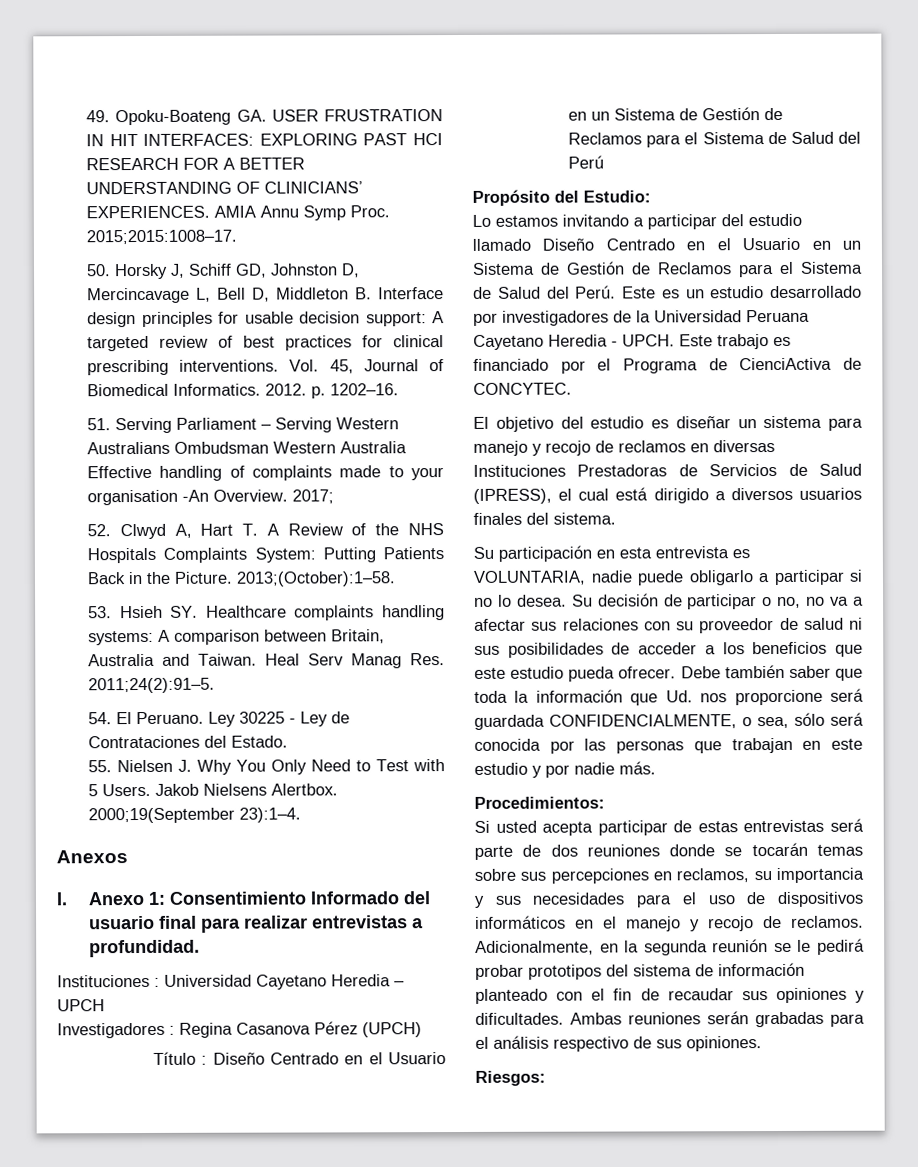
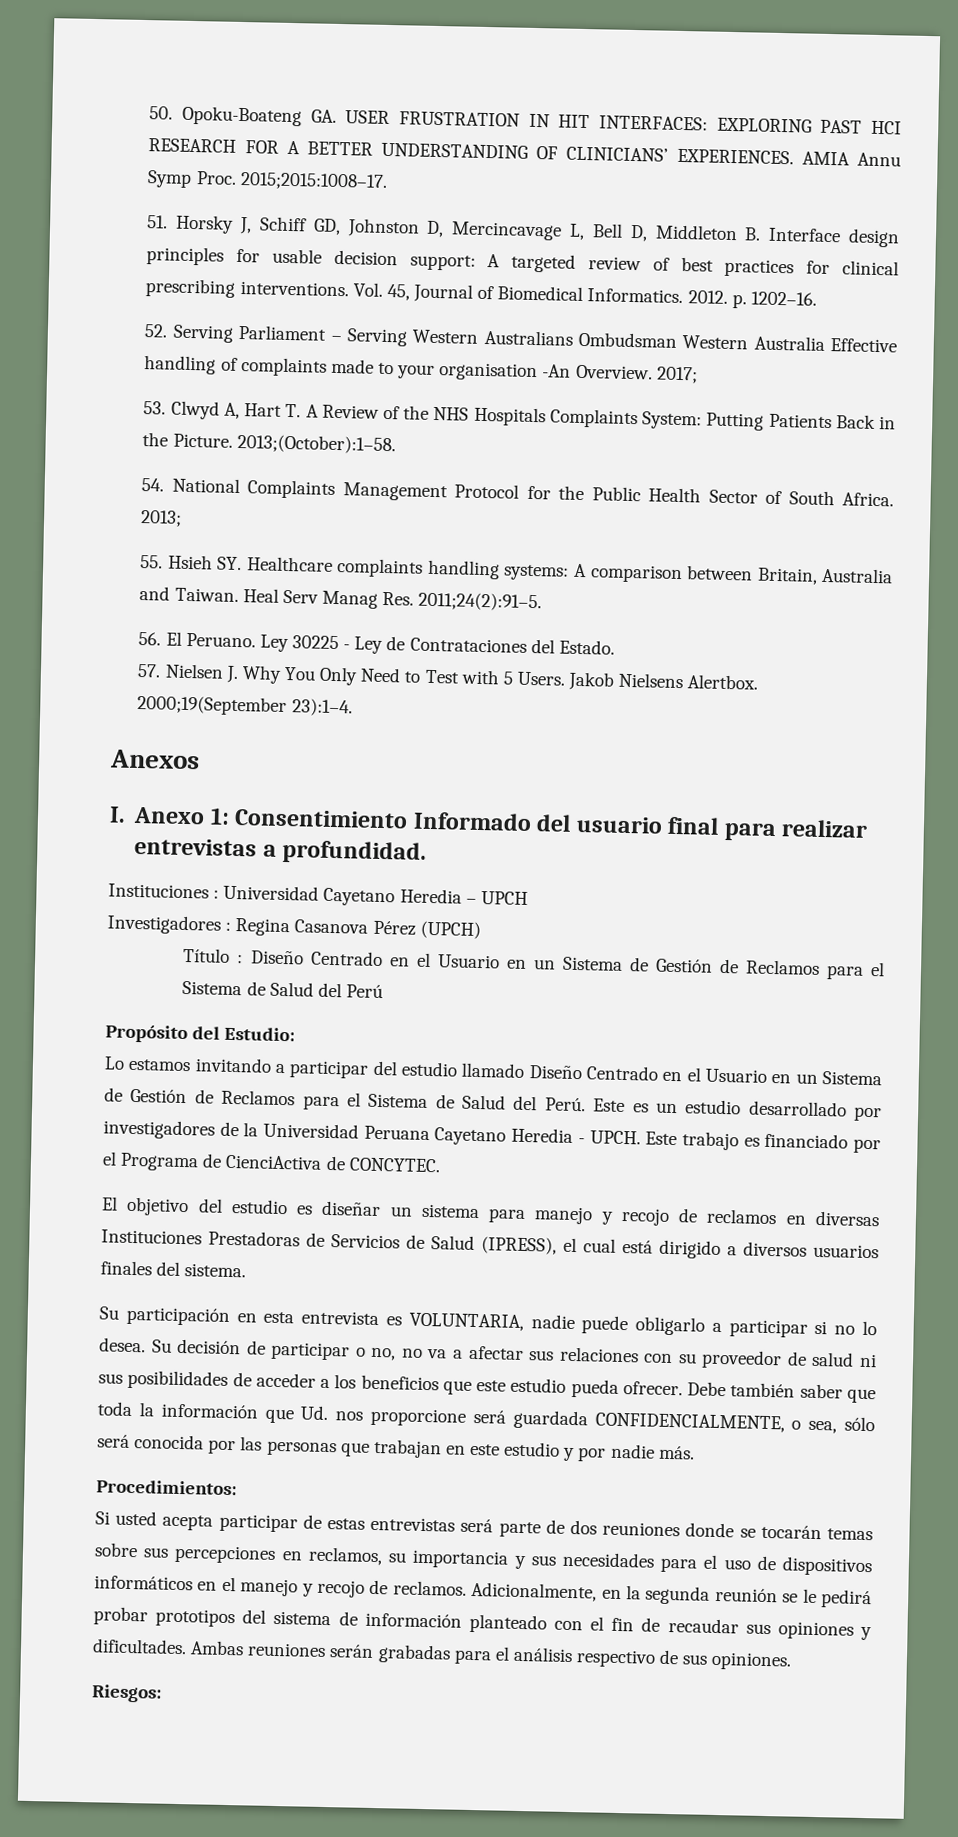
- 49. Opoku-Boateng GA. USER FRUSTRATION IN HIT INTERFACES: EXPLORING PAST HCI RESEARCH FOR A BETTER UNDERSTANDING OF CLINICIANS’ EXPERIENCES.
+ 50. Opoku-Boateng GA. USER FRUSTRATION IN HIT INTERFACES: EXPLORING PAST HCI RESEARCH FOR A BETTER UNDERSTANDING OF CLINICIANS’ EXPERIENCES.
- 50. Horsky J, Schiff GD, Johnston D, Mercincavage L, Bell D, Middleton B. Interface design principles for usable decision support: A targeted review of best practices for clinical prescribing interventions.
+ 51. Horsky J, Schiff GD, Johnston D, Mercincavage L, Bell D, Middleton B. Interface design principles for usable decision support: A targeted review of best practices for clinical prescribing interventions.
- 51. Serving Parliament – Serving Western Australians Ombudsman Western Australia Effective handling of complaints made to your organisation -An Overview.
+ 52. Serving Parliament – Serving Western Australians Ombudsman Western Australia Effective handling of complaints made to your organisation -An Overview.
- 52. Clwyd A, Hart T. A Review of the NHS Hospitals Complaints System: Putting Patients Back in the Picture.
+ 53. Clwyd A, Hart T. A Review of the NHS Hospitals Complaints System: Putting Patients Back in the Picture.
- 53. Hsieh SY. Healthcare complaints handling systems: A comparison between Britain, Australia and Taiwan.
+ 54. National Complaints Management Protocol for the Public Health Sector of South Africa. 2013;
+ 55. Hsieh SY. Healthcare complaints handling systems: A comparison between Britain, Australia and Taiwan.
- 54. El Peruano.
+ 56. El Peruano.
- 55. Nielsen J. Why You Only Need to Test with 5 Users.
+ 57. Nielsen J. Why You Only Need to Test with 5 Users.

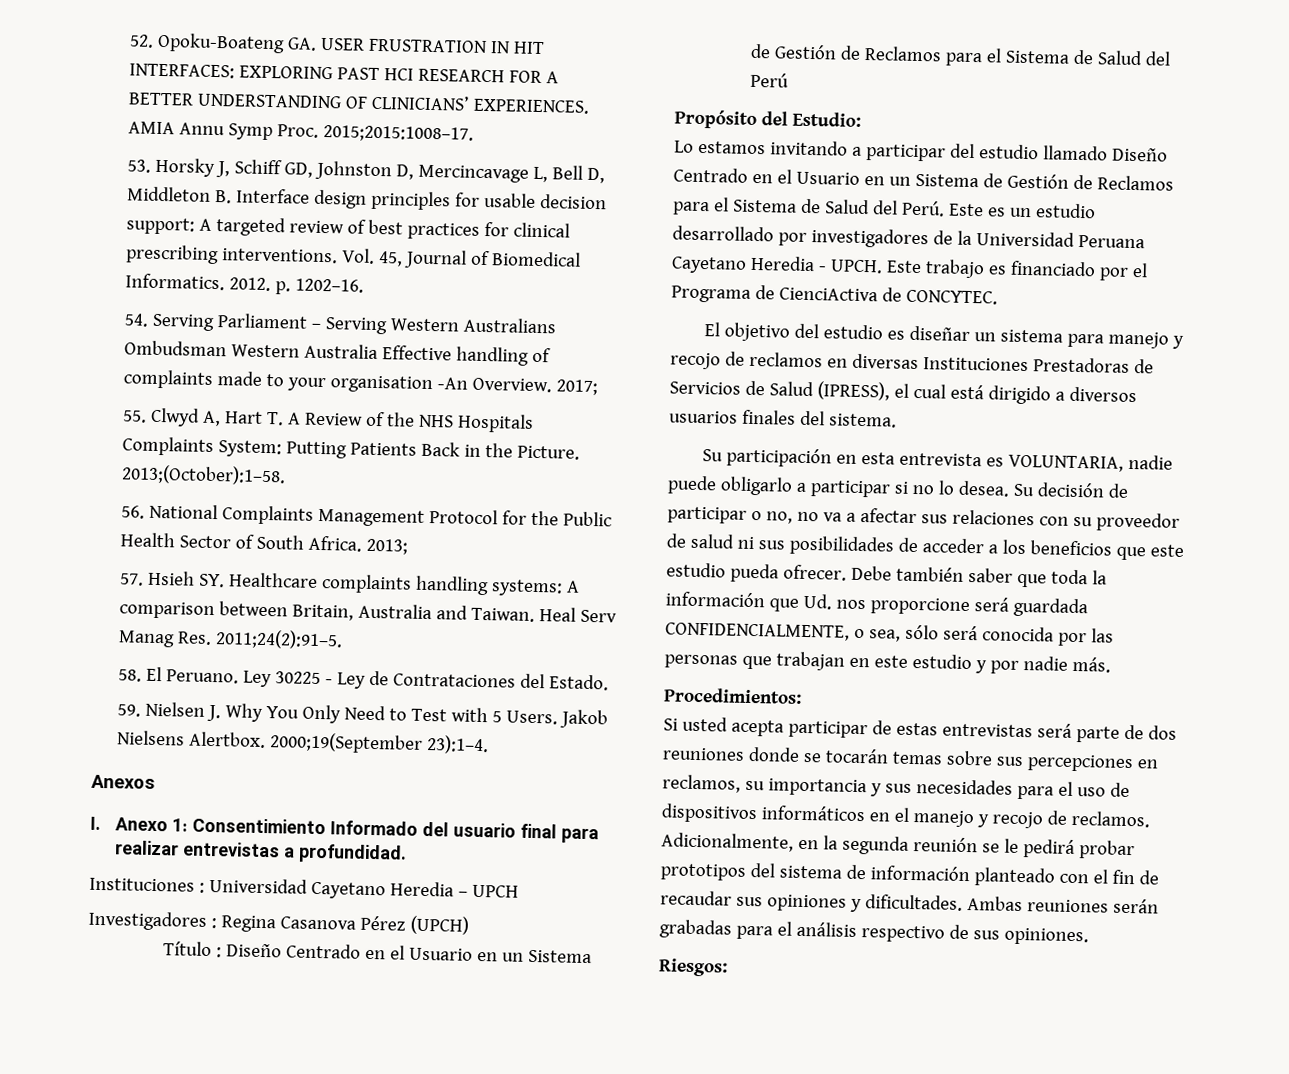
- 50. Opoku-Boateng GA. USER FRUSTRATION IN HIT INTERFACES: EXPLORING PAST HCI RESEARCH FOR A BETTER UNDERSTANDING OF CLINICIANS’ EXPERIENCES.
+ 52. Opoku-Boateng GA. USER FRUSTRATION IN HIT INTERFACES: EXPLORING PAST HCI RESEARCH FOR A BETTER UNDERSTANDING OF CLINICIANS’ EXPERIENCES.
- 51. Horsky J, Schiff GD, Johnston D, Mercincavage L, Bell D, Middleton B. Interface design principles for usable decision support: A targeted review of best practices for clinical prescribing interventions.
+ 53. Horsky J, Schiff GD, Johnston D, Mercincavage L, Bell D, Middleton B. Interface design principles for usable decision support: A targeted review of best practices for clinical prescribing interventions.
- 52. Serving Parliament – Serving Western Australians Ombudsman Western Australia Effective handling of complaints made to your organisation -An Overview.
+ 54. Serving Parliament – Serving Western Australians Ombudsman Western Australia Effective handling of complaints made to your organisation -An Overview.
- 53. Clwyd A, Hart T. A Review of the NHS Hospitals Complaints System: Putting Patients Back in the Picture.
+ 55. Clwyd A, Hart T. A Review of the NHS Hospitals Complaints System: Putting Patients Back in the Picture.
- 54. National Complaints Management Protocol for the Public Health Sector of South Africa.
+ 56. National Complaints Management Protocol for the Public Health Sector of South Africa.
- 55. Hsieh SY. Healthcare complaints handling systems: A comparison between Britain, Australia and Taiwan.
+ 57. Hsieh SY. Healthcare complaints handling systems: A comparison between Britain, Australia and Taiwan.
- 56. El Peruano.
+ 58. El Peruano.
- 57. Nielsen J. Why You Only Need to Test with 5 Users.
+ 59. Nielsen J. Why You Only Need to Test with 5 Users.

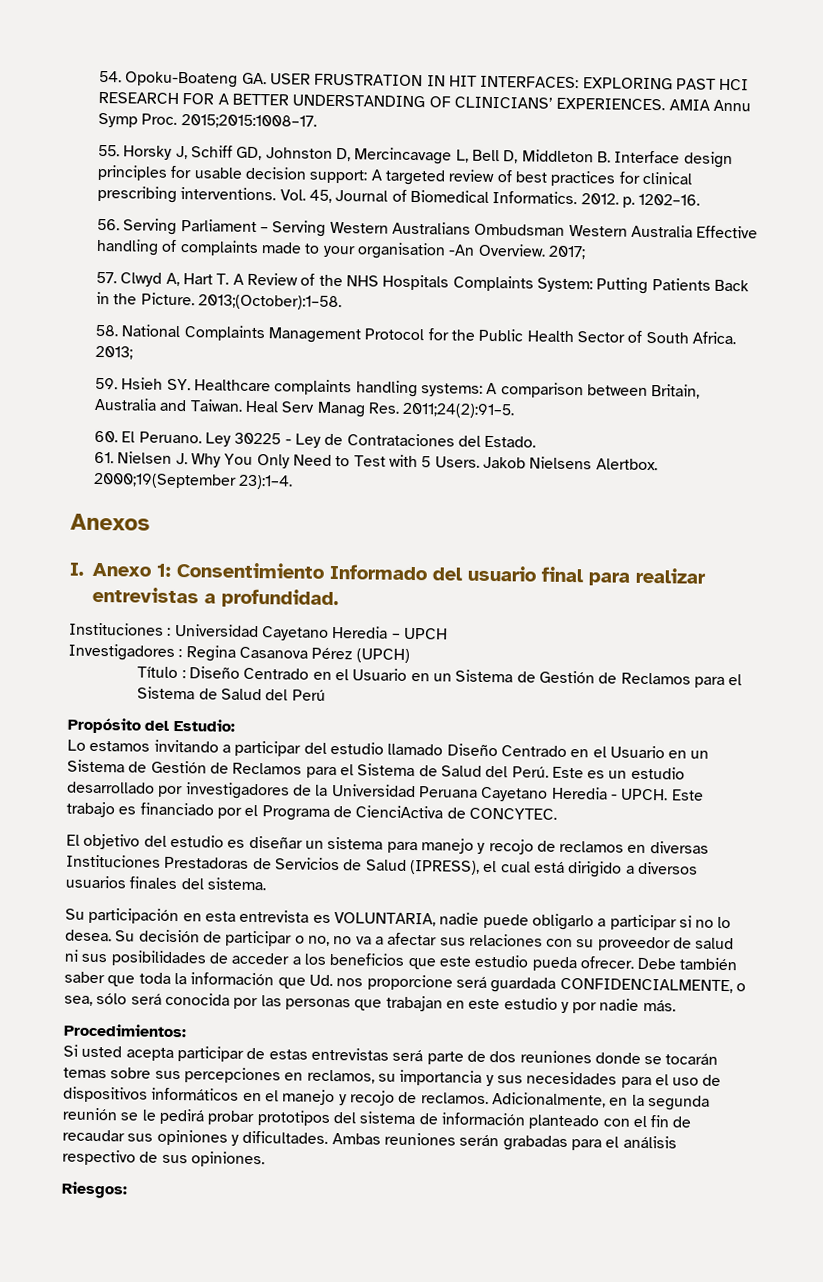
- 52. Opoku-Boateng GA. USER FRUSTRATION IN HIT INTERFACES: EXPLORING PAST HCI RESEARCH FOR A BETTER UNDERSTANDING OF CLINICIANS’ EXPERIENCES.
+ 54. Opoku-Boateng GA. USER FRUSTRATION IN HIT INTERFACES: EXPLORING PAST HCI RESEARCH FOR A BETTER UNDERSTANDING OF CLINICIANS’ EXPERIENCES.
- 53. Horsky J, Schiff GD, Johnston D, Mercincavage L, Bell D, Middleton B. Interface design principles for usable decision support: A targeted review of best practices for clinical prescribing interventions.
+ 55. Horsky J, Schiff GD, Johnston D, Mercincavage L, Bell D, Middleton B. Interface design principles for usable decision support: A targeted review of best practices for clinical prescribing interventions.
- 54. Serving Parliament – Serving Western Australians Ombudsman Western Australia Effective handling of complaints made to your organisation -An Overview.
+ 56. Serving Parliament – Serving Western Australians Ombudsman Western Australia Effective handling of complaints made to your organisation -An Overview.
- 55. Clwyd A, Hart T. A Review of the NHS Hospitals Complaints System: Putting Patients Back in the Picture.
+ 57. Clwyd A, Hart T. A Review of the NHS Hospitals Complaints System: Putting Patients Back in the Picture.
- 56. National Complaints Management Protocol for the Public Health Sector of South Africa.
+ 58. National Complaints Management Protocol for the Public Health Sector of South Africa.
- 57. Hsieh SY. Healthcare complaints handling systems: A comparison between Britain, Australia and Taiwan.
+ 59. Hsieh SY. Healthcare complaints handling systems: A comparison between Britain, Australia and Taiwan.
- 58. El Peruano.
+ 60. El Peruano.
- 59. Nielsen J. Why You Only Need to Test with 5 Users.
+ 61. Nielsen J. Why You Only Need to Test with 5 Users.

